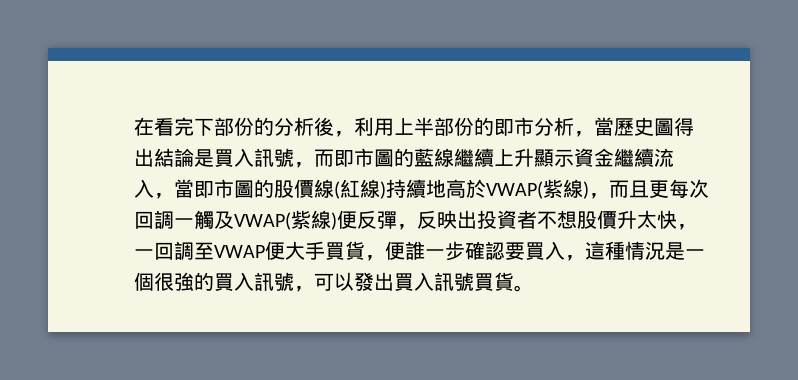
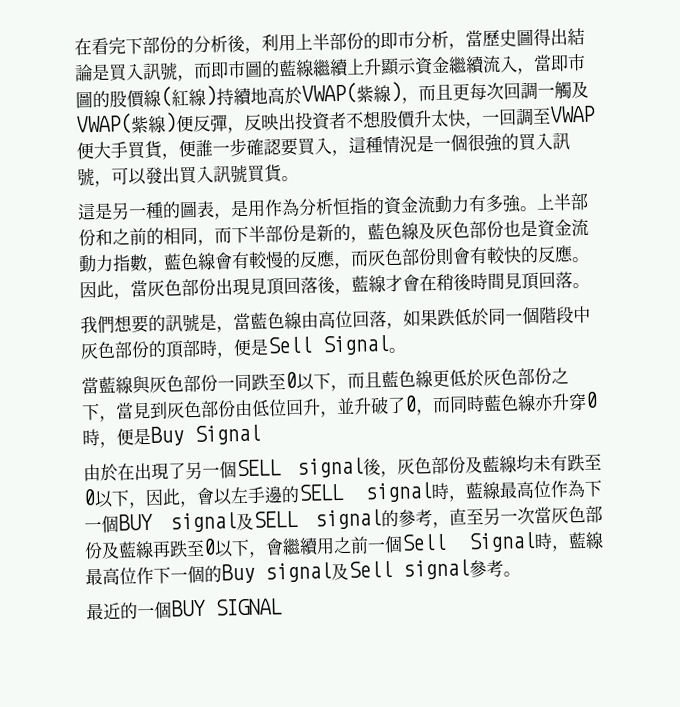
+ 這是另一種的圖表，是用作為分析恒指的資金流動力有多強。上半部份和之前的相同，而下半部份是新的，藍色線及灰色部份也是資金流動力指數，藍色線會有較慢的反應，而灰色部份則會有較快的反應。因此，當灰色部份出現見頂回落後，藍線才會在稍後時間見頂回落。
+ 我們想要的訊號是，當藍色線由高位回落，如果跌低於同一個階段中灰色部份的頂部時，便是Sell Signal。
+ 當藍線與灰色部份一同跌至0以下，而且藍色線更低於灰色部份之下，當見到灰色部份由低位回升，並升破了0，而同時藍色線亦升穿0時，便是Buy Signal
+ 由於在出現了另一個SELL signal後，灰色部份及藍線均未有跌至0以下，因此，會以左手邊的SELL signal時，藍線最高位作為下一個BUY signal及SELL signal的參考，直至另一次當灰色部份及藍線再跌至0以下，會繼續用之前一個Sell Signal時，藍線最高位作下一個的Buy signal及Sell signal參考。
+ 最近的一個BUY SIGNAL

